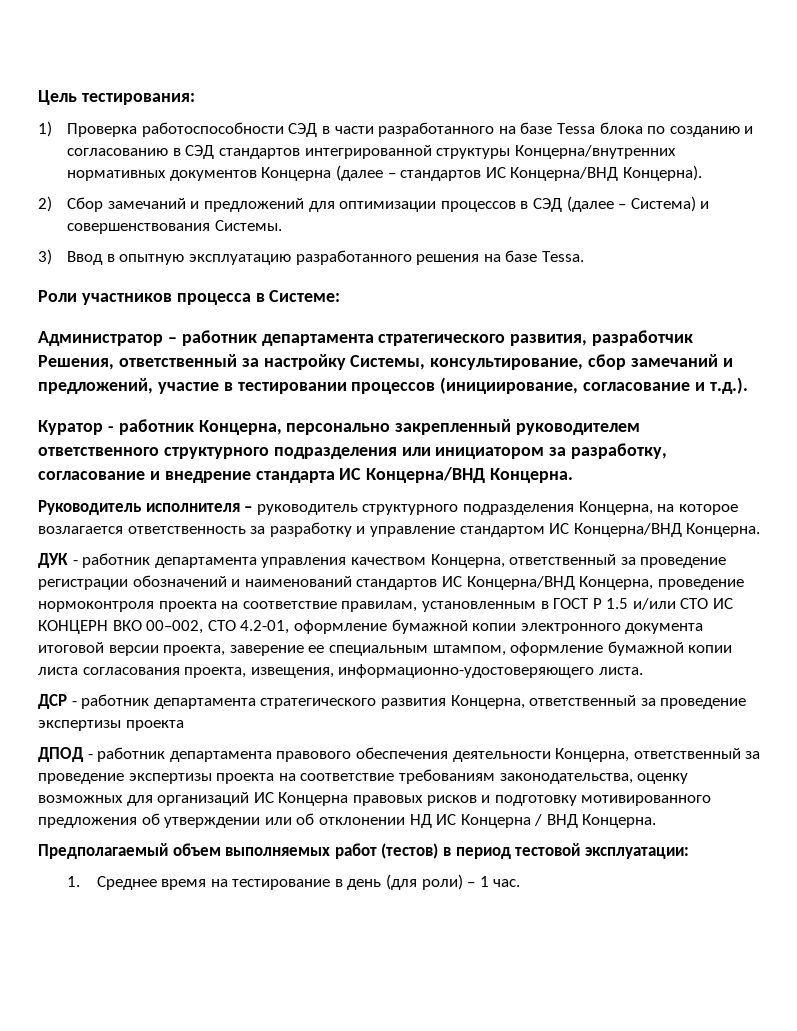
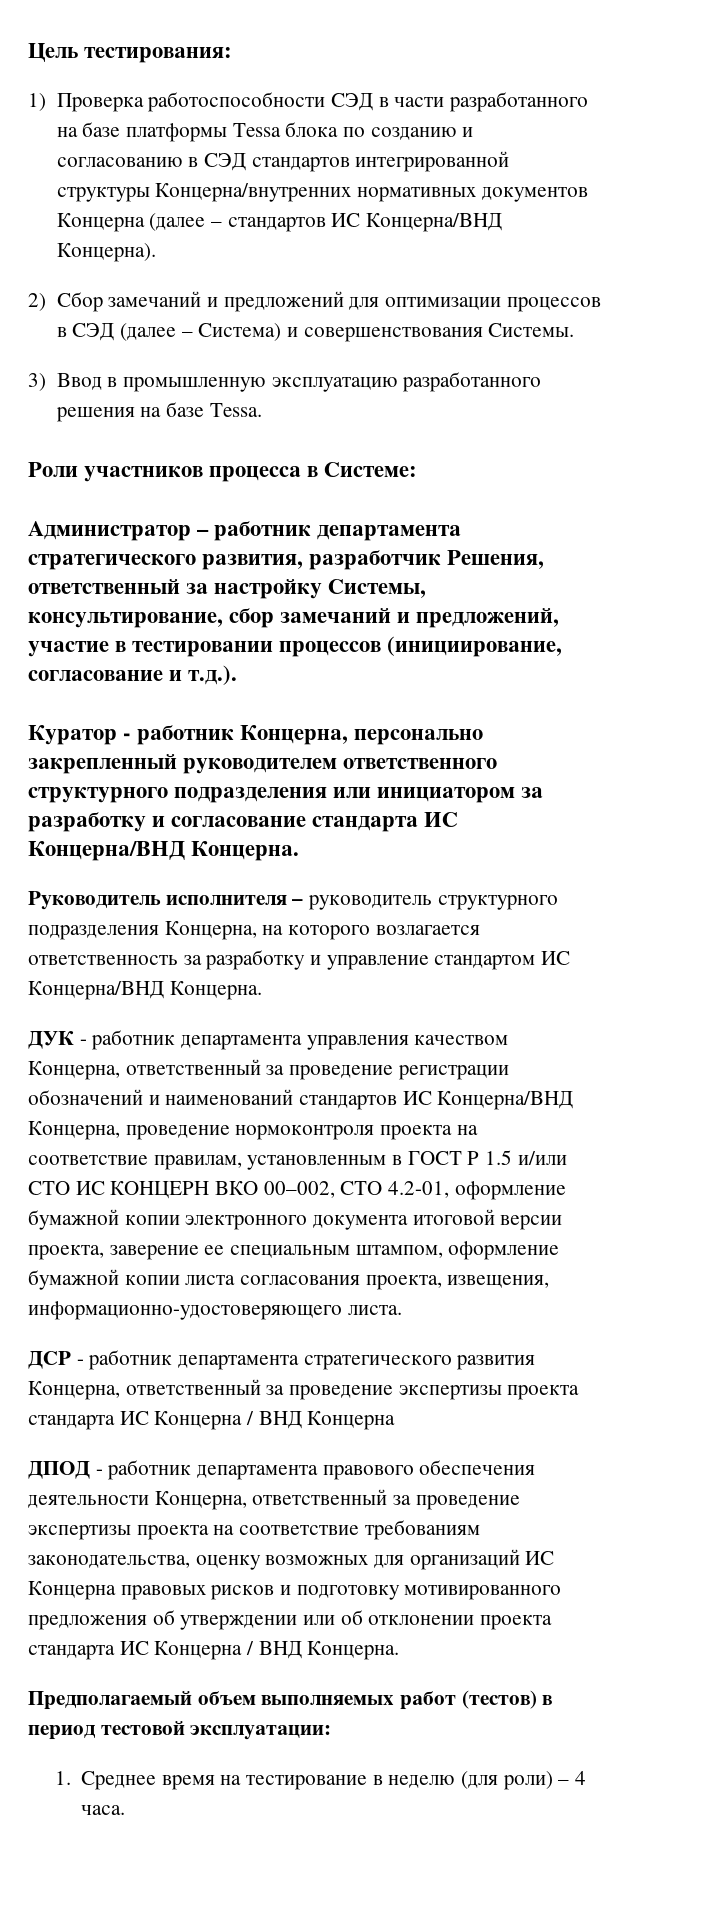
- 1) Проверка работоспособности СЭД в части разработанного на базе Tessa блока по созданию и согласованию в СЭД стандартов интегрированной структуры Концерна/внутренних нормативных документов Концерна (далее – стандартов ИС Концерна/ВНД Концерна).
+ 1) Проверка работоспособности СЭД в части разработанного на базе платформы Tessa блока по созданию и согласованию в СЭД стандартов интегрированной структуры Концерна/внутренних нормативных документов Концерна (далее – стандартов ИС Концерна/ВНД Концерна).
- 3) Ввод в опытную эксплуатацию разработанного решения на базе Tessa.
+ 3) Ввод в промышленную эксплуатацию разработанного решения на базе Tessa.
- Куратор - работник Концерна, персонально закрепленный руководителем ответственного структурного подразделения или инициатором за разработку, согласование и внедрение стандарта ИС Концерна/ВНД Концерна.
+ Куратор - работник Концерна, персонально закрепленный руководителем ответственного структурного подразделения или инициатором за разработку и согласование стандарта ИС Концерна/ВНД Концерна.
- Руководитель исполнителя – руководитель структурного подразделения Концерна, на которое возлагается ответственность за разработку и управление стандартом ИС Концерна/ВНД Концерна.
+ Руководитель исполнителя – руководитель структурного подразделения Концерна, на которого возлагается ответственность за разработку и управление стандартом ИС Концерна/ВНД Концерна.
- ДСР - работник департамента стратегического развития Концерна, ответственный за проведение экспертизы проекта
+ ДСР - работник департамента стратегического развития Концерна, ответственный за проведение экспертизы проекта стандарта ИС Концерна / ВНД Концерна
- ДПОД - работник департамента правового обеспечения деятельности Концерна, ответственный за проведение экспертизы проекта на соответствие требованиям законодательства, оценку возможных для организаций ИС Концерна правовых рисков и подготовку мотивированного предложения об утверждении или об отклонении НД ИС Концерна / ВНД Концерна.
+ ДПОД - работник департамента правового обеспечения деятельности Концерна, ответственный за проведение экспертизы проекта на соответствие требованиям законодательства, оценку возможных для организаций ИС Концерна правовых рисков и подготовку мотивированного предложения об утверждении или об отклонении проекта стандарта ИС Концерна / ВНД Концерна.
- 1. Среднее время на тестирование в день (для роли) – 1 час.
+ 1. Среднее время на тестирование в неделю (для роли) – 4 часа.

